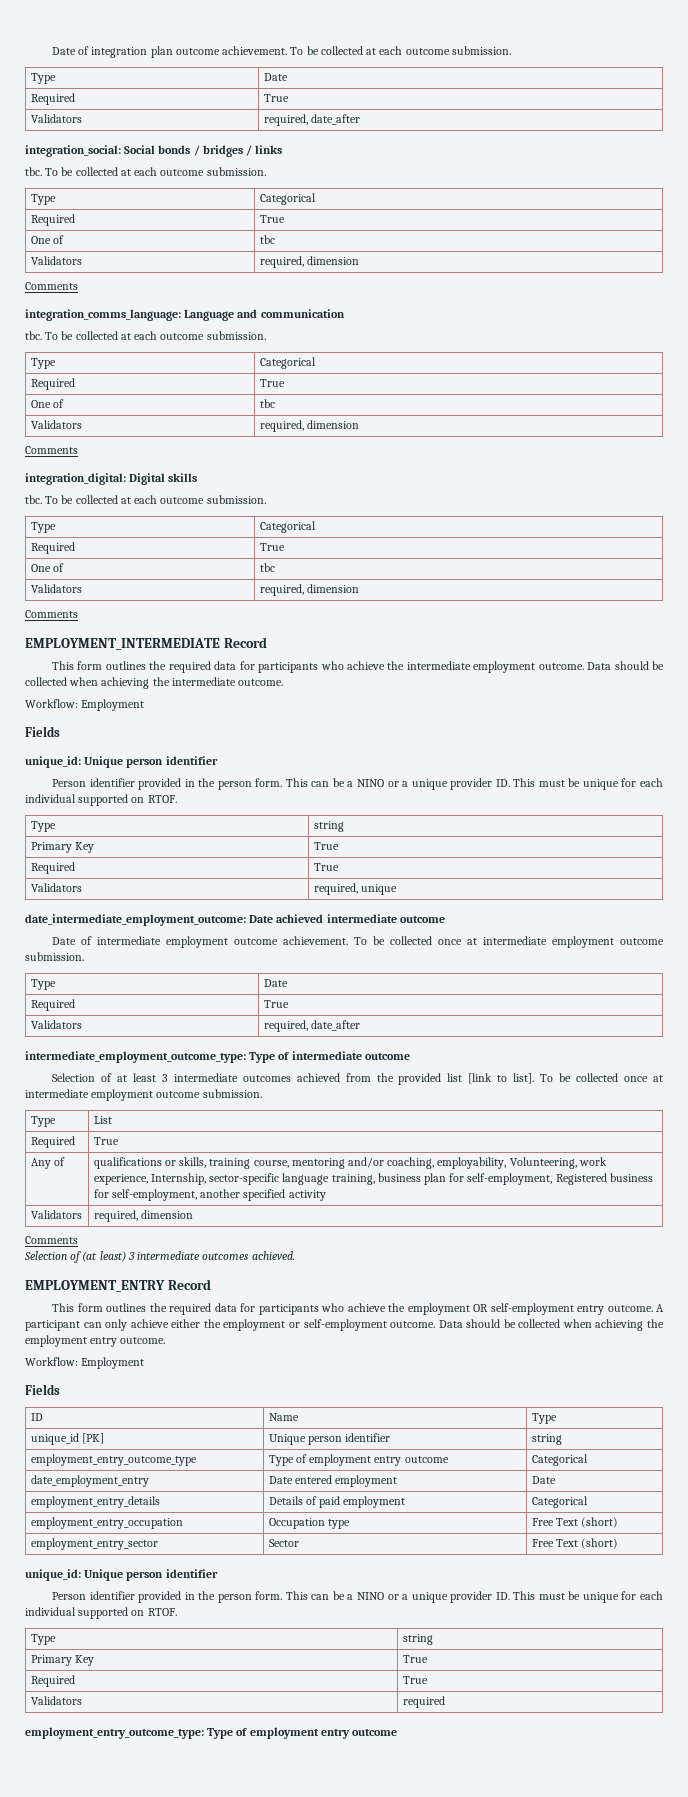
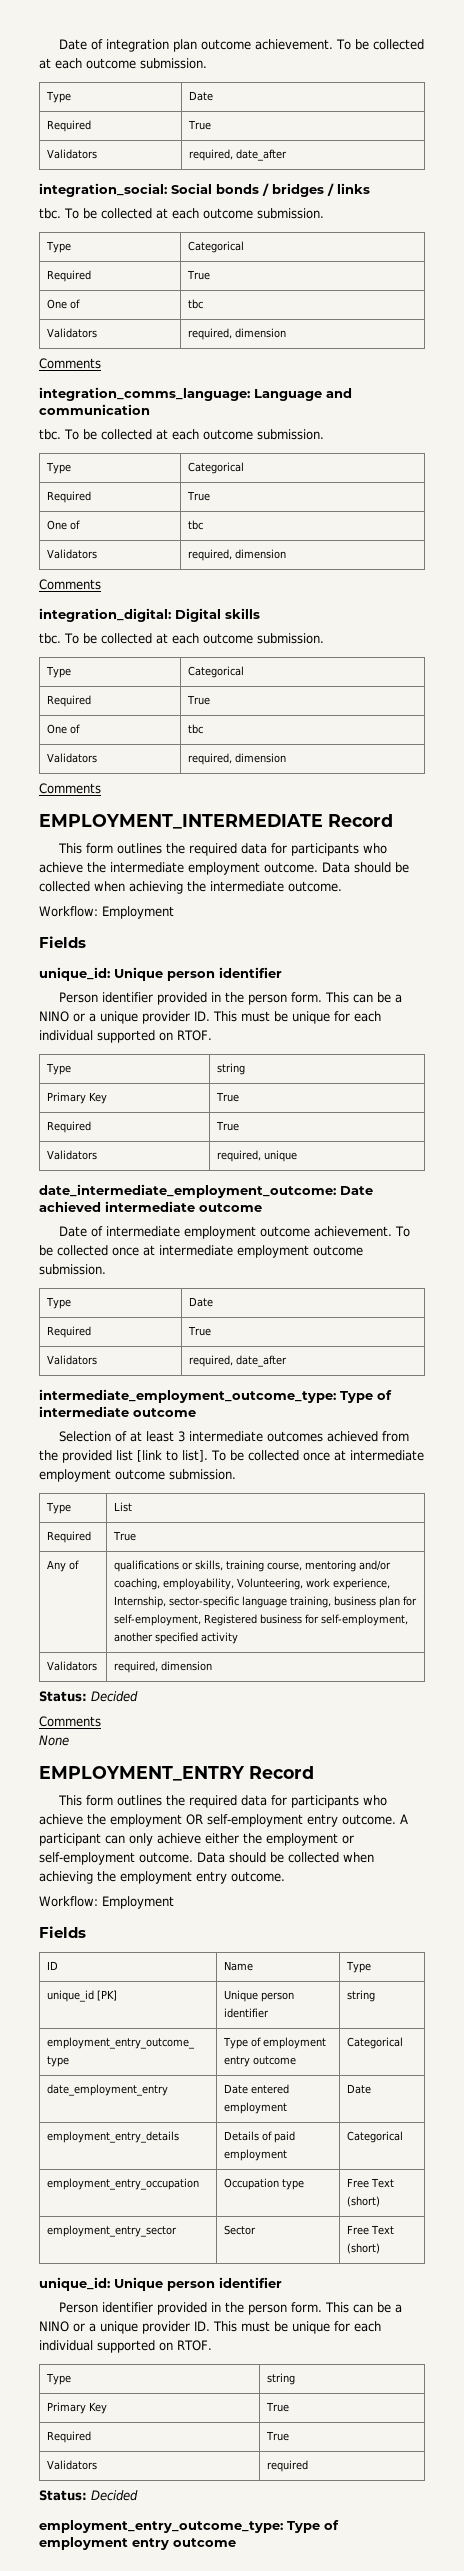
  Any of | qualifications or skills, training course, mentoring and/or coaching, employability, Volunteering, work experience, Internship, sector-specific language training, business plan for self-employment, Registered business for self-employment, another specified activity
  Validators | required, dimension
+ Status: Decided
  Comments
- Selection of (at least) 3 intermediate outcomes achieved.
+ None
  Validators | required
+ Status: Decided

